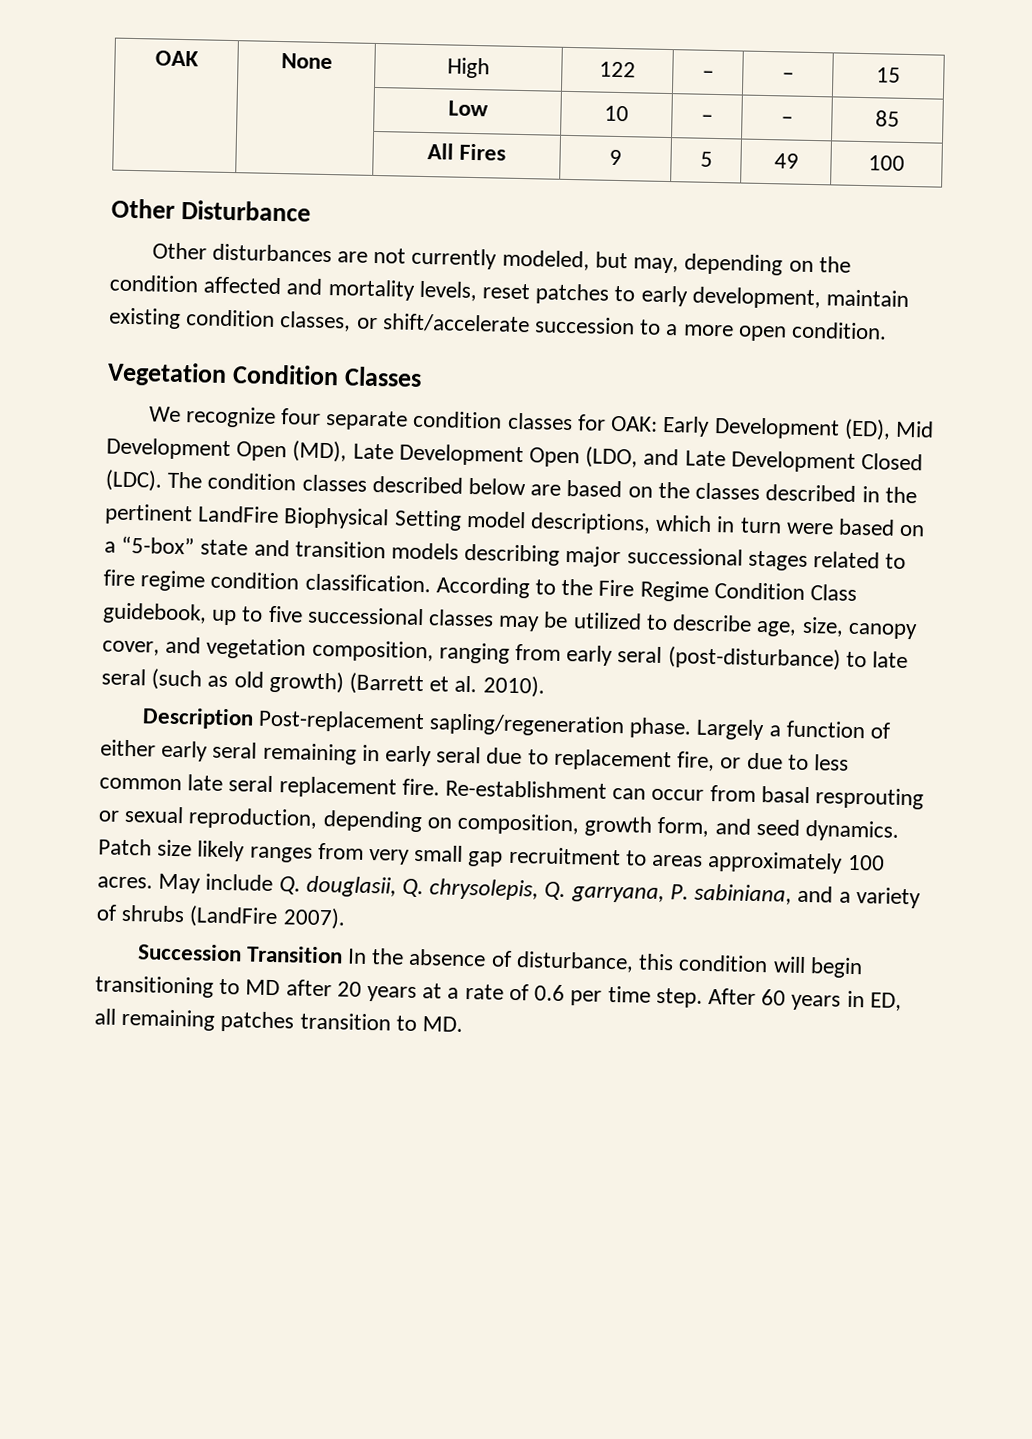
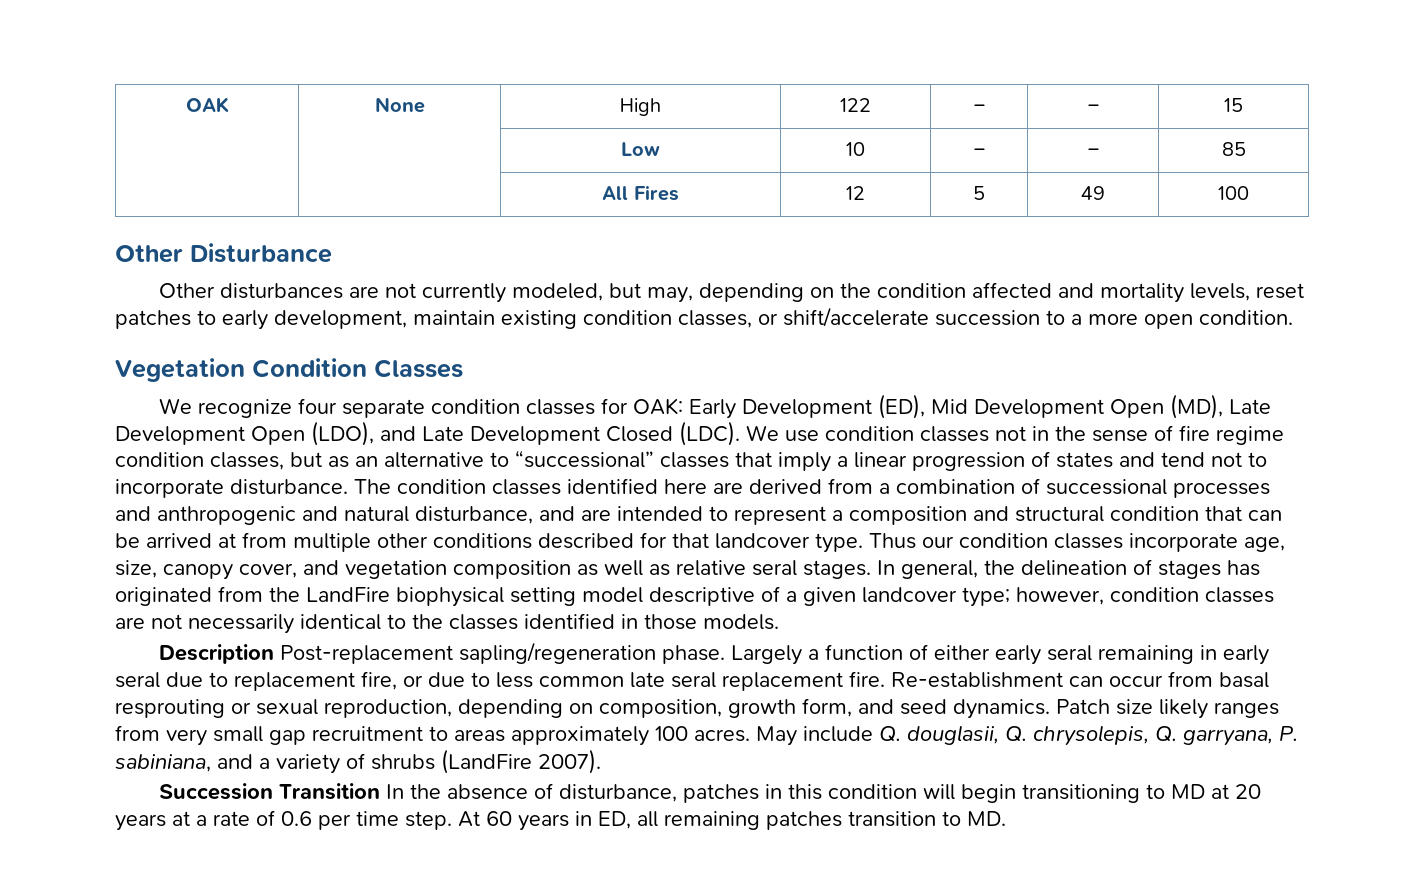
- | | All Fires | 9 | 5 | 49 | 100
+ | | All Fires | 12 | 5 | 49 | 100
- We recognize four separate condition classes for OAK: Early Development (ED), Mid Development Open (MD), Late Development Open (LDO, and Late Development Closed (LDC).
+ We recognize four separate condition classes for OAK: Early Development (ED), Mid Development Open (MD), Late Development Open (LDO), and Late Development Closed (LDC).
- The condition classes described below are based on the classes described in the pertinent LandFire Biophysical Setting model descriptions, which in turn were based on a “5-box” state and transition models describing major successional stages related to fire regime condition classification. According to the Fire Regime Condition Class guidebook, up to five successional classes may be utilized to describe age, size, canopy cover, and vegetation composition, ranging from early seral (post-disturbance) to late seral (such as old growth) (Barrett et al. 2010).
+ We use condition classes not in the sense of fire regime condition classes, but as an alternative to “successional” classes that imply a linear progression of states and tend not to incorporate disturbance. The condition classes identified here are derived from a combination of successional processes and anthropogenic and natural disturbance, and are intended to represent a composition and structural condition that can be arrived at from multiple other conditions described for that landcover type. Thus our condition classes incorporate age, size, canopy cover, and vegetation composition as well as relative seral stages. In general, the delineation of stages has originated from the LandFire biophysical setting model descriptive of a given landcover type; however, condition classes are not necessarily identical to the classes identified in those models.
- Succession Transition In the absence of disturbance, this condition will begin transitioning to MD after 20 years at a rate of 0.6 per time step.
+ Succession Transition In the absence of disturbance, patches in this condition will begin transitioning to MD at 20 years at a rate of 0.6 per time step.
- After 60 years in ED, all remaining patches transition to MD.
+ At 60 years in ED, all remaining patches transition to MD.

